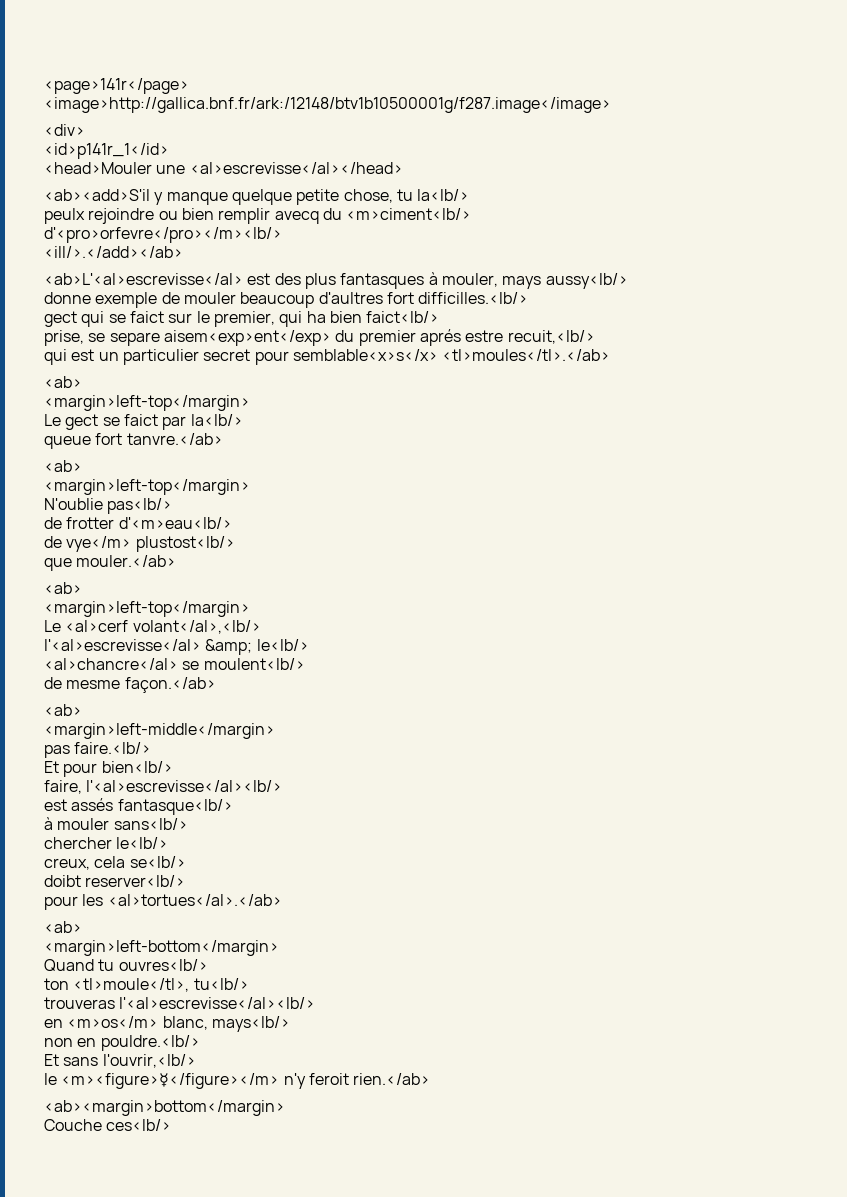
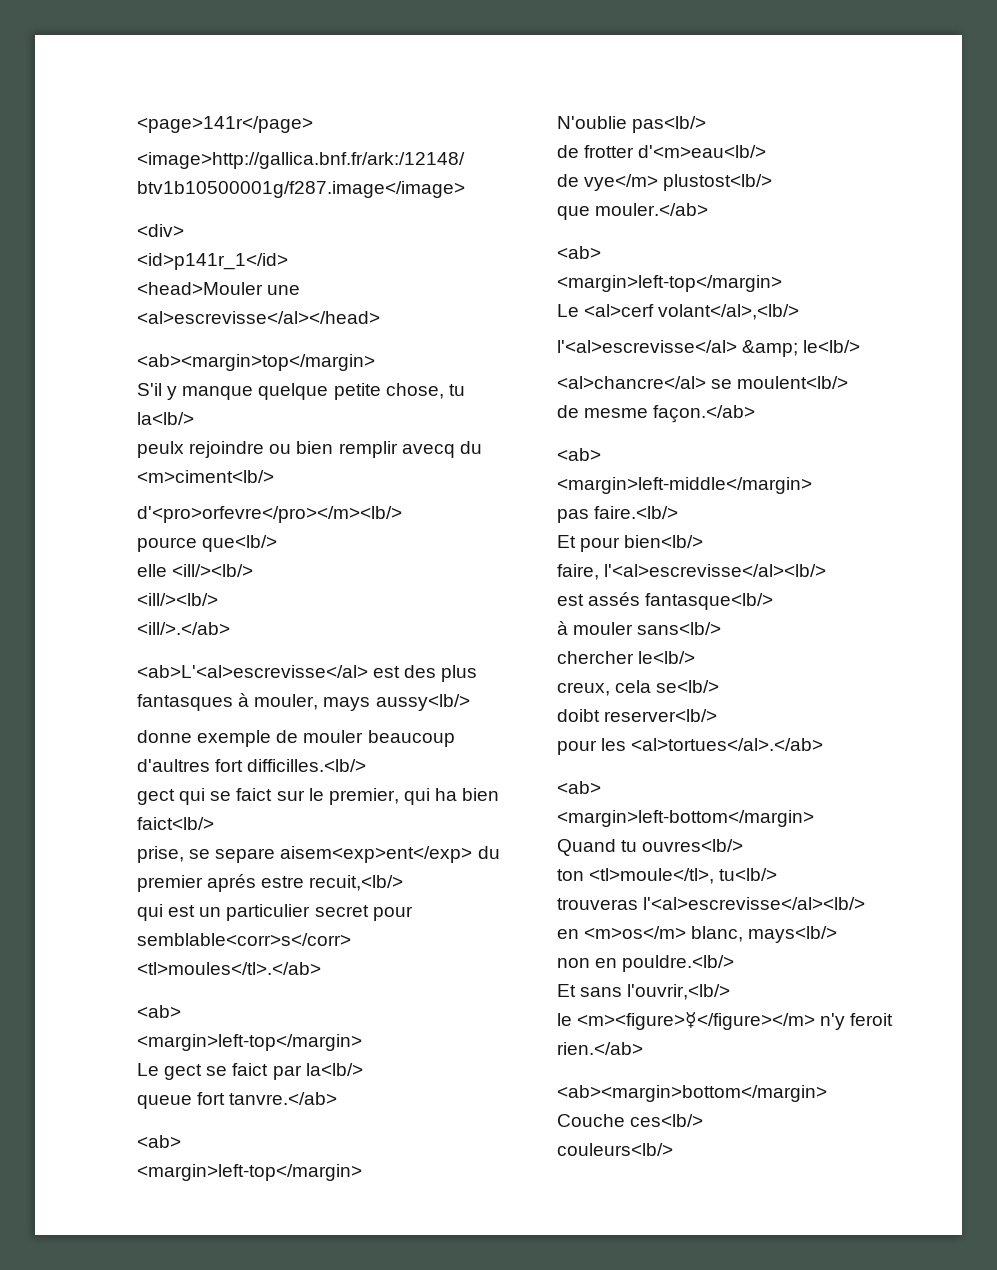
- <ab><add>S'il y manque quelque petite chose, tu la<lb/>
+ <ab><margin>top</margin>
+ S'il y manque quelque petite chose, tu la<lb/>
- <ill/>.</add></ab>
+ pource que<lb/>
+ elle <ill/><lb/>
+ <ill/><lb/>
+ <ill/>.</ab>
- qui est un particulier secret pour semblable<x>s</x> <tl>moules</tl>.</ab>
+ qui est un particulier secret pour semblable<corr>s</corr> <tl>moules</tl>.</ab>
+ couleurs<lb/>

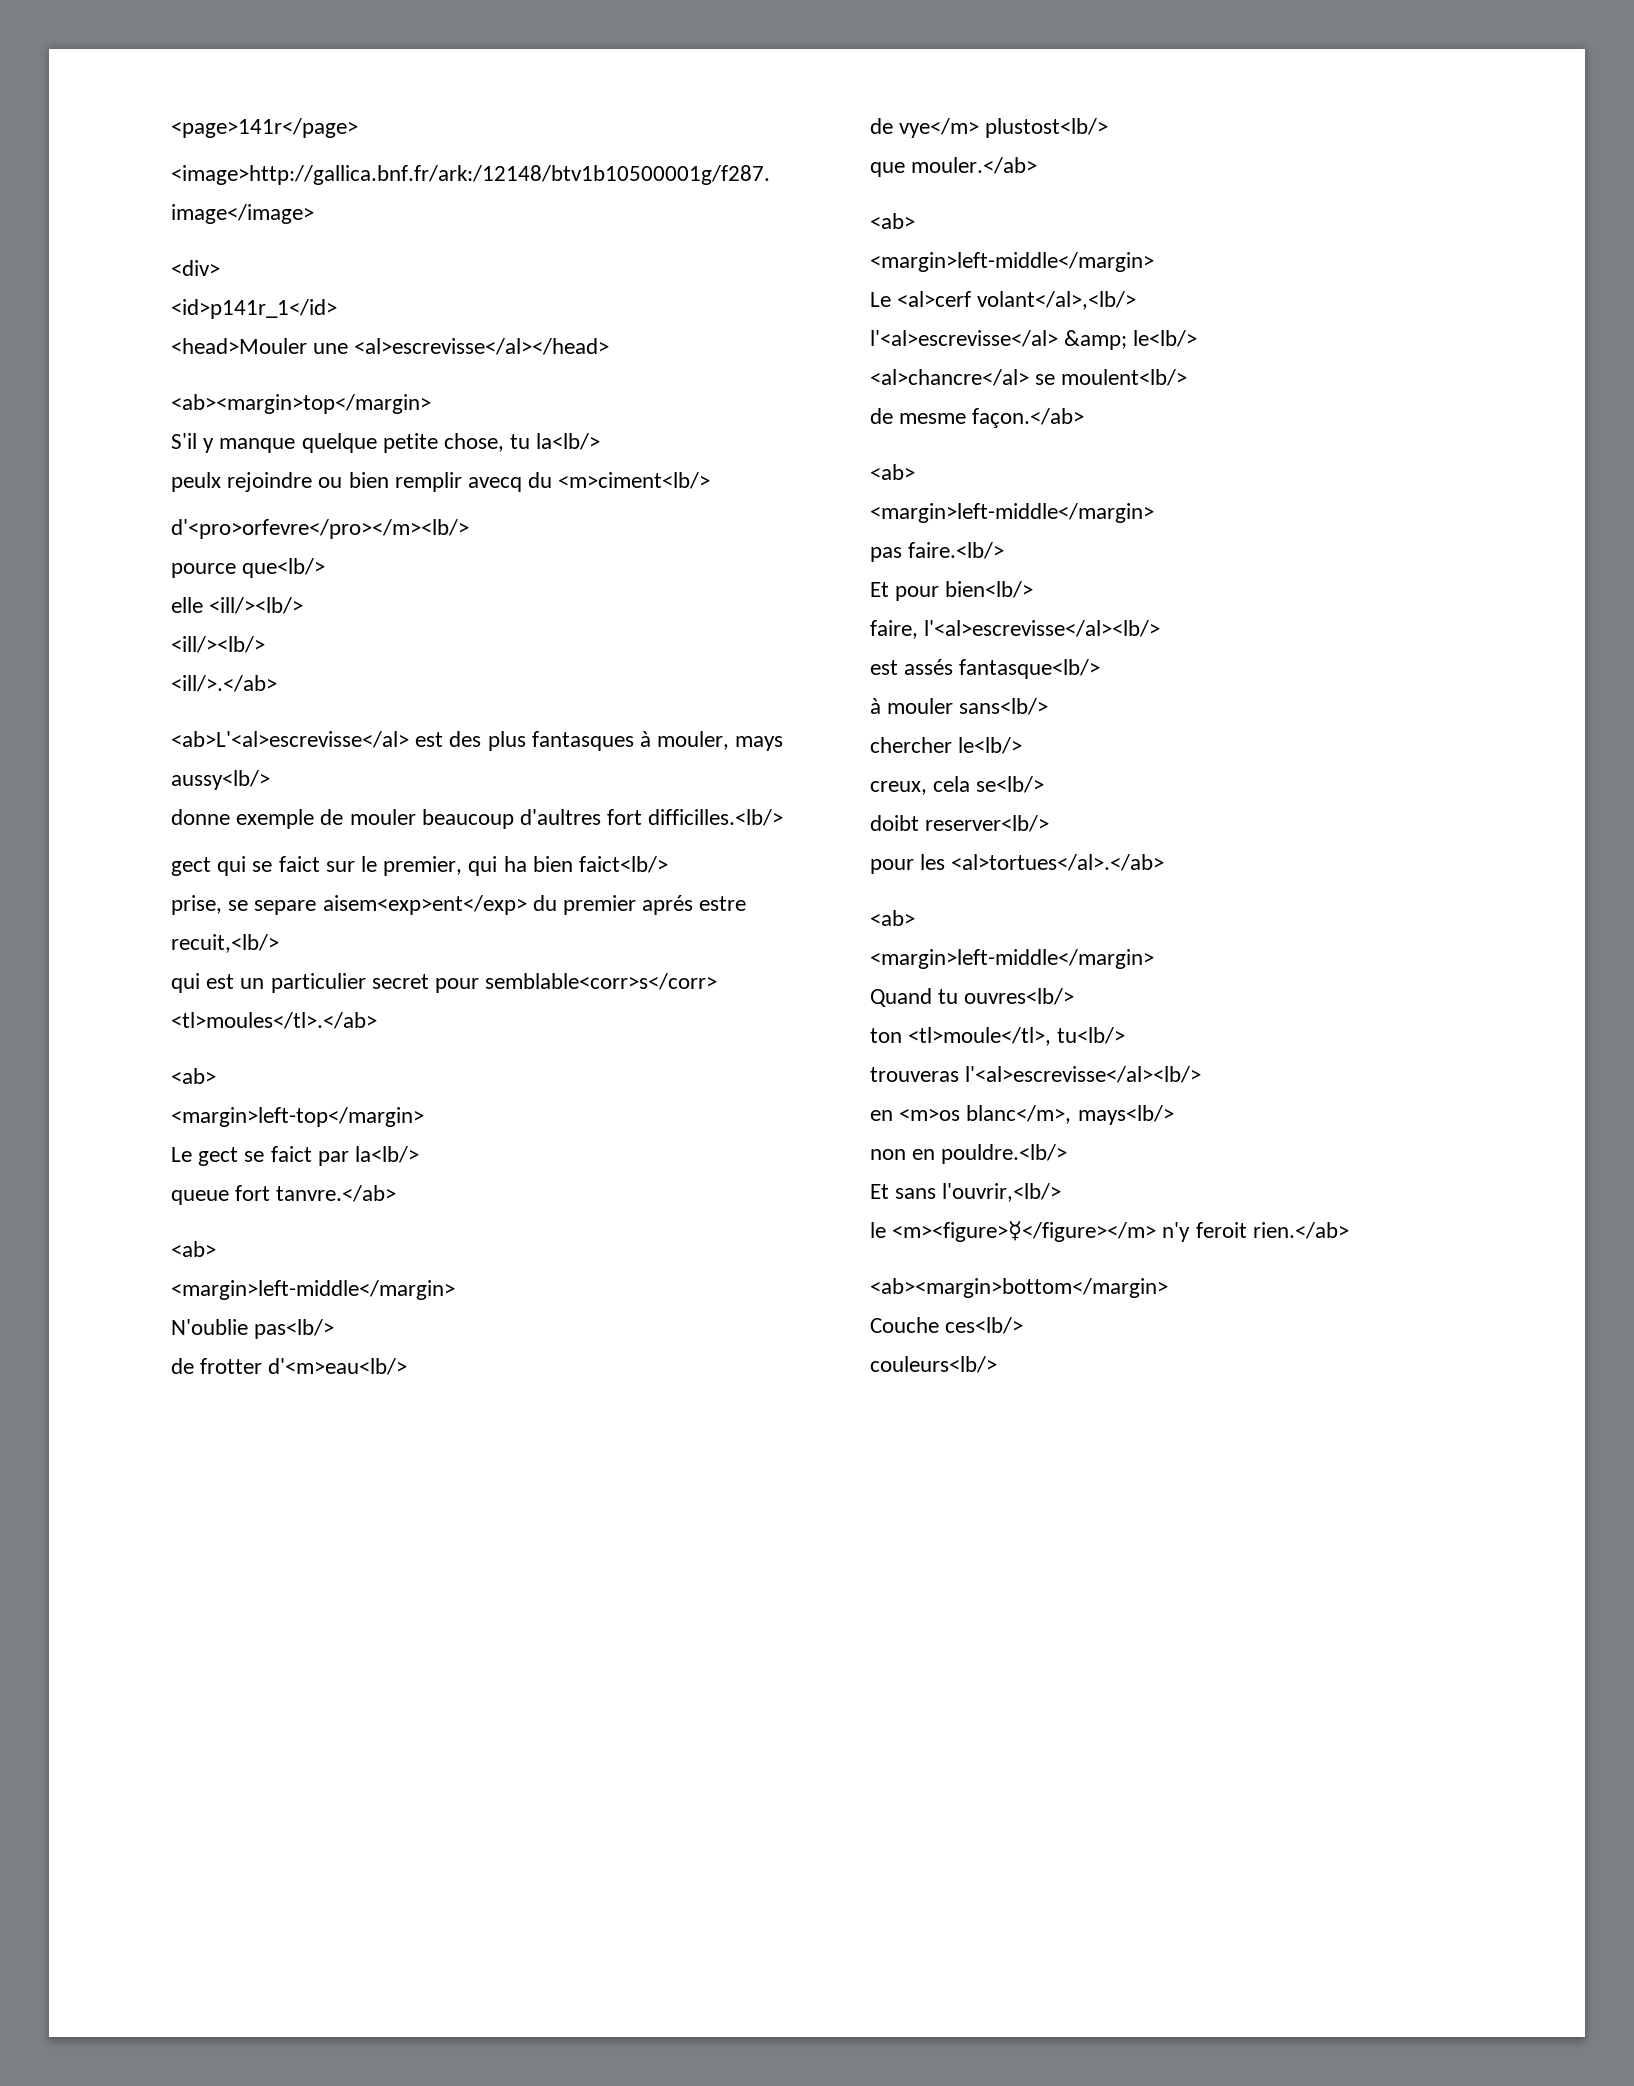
  queue fort tanvre.</ab>
  <ab>
- <margin>left-top</margin>
+ <margin>left-middle</margin>
  que mouler.</ab>
  <ab>
- <margin>left-top</margin>
+ <margin>left-middle</margin>
  pour les <al>tortues</al>.</ab>
  <ab>
- <margin>left-bottom</margin>
+ <margin>left-middle</margin>
- en <m>os</m> blanc, mays<lb/>
+ en <m>os blanc</m>, mays<lb/>

